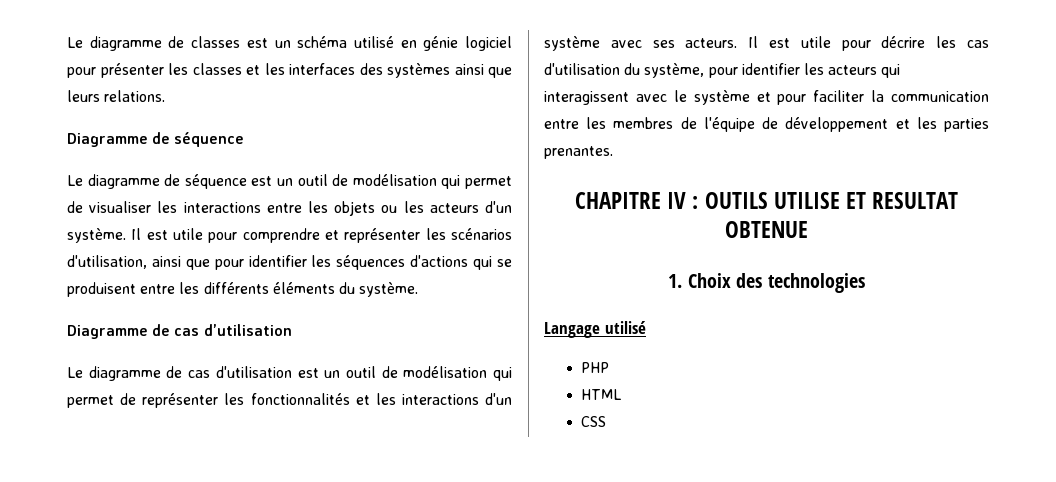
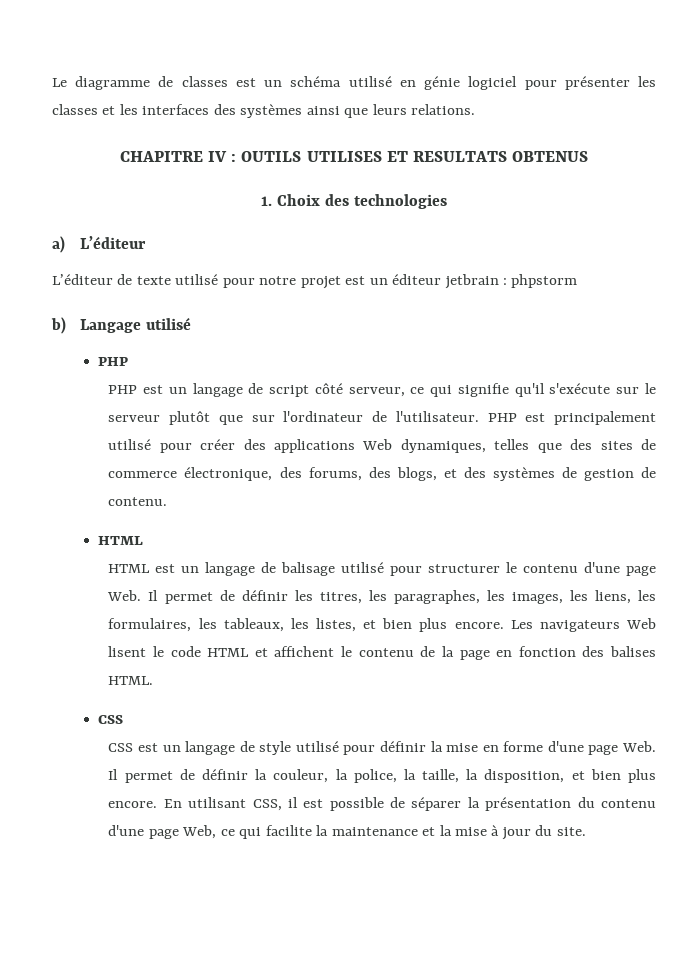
- Diagramme de séquence
- Le diagramme de séquence est un outil de modélisation qui permet de visualiser les interactions entre les objets ou les acteurs d'un système. Il est utile pour comprendre et représenter les scénarios d'utilisation, ainsi que pour identifier les séquences d'actions qui se produisent entre les différents éléments du système.
- Diagramme de cas d’utilisation
- Le diagramme de cas d'utilisation est un outil de modélisation qui permet de représenter les fonctionnalités et les interactions d'un système avec ses acteurs. Il est utile pour décrire les cas d'utilisation du système, pour identifier les acteurs qui interagissent avec le système et pour faciliter la communication entre les membres de l'équipe de développement et les parties prenantes.
- CHAPITRE IV : OUTILS UTILISE ET RESULTAT OBTENUE
+ CHAPITRE IV : OUTILS UTILISES ET RESULTATS OBTENUS
- Langage utilisé
+ a) L’éditeur
+ L’éditeur de texte utilisé pour notre projet est un éditeur jetbrain : phpstorm
+ b) Langage utilisé
  PHP
+ PHP est un langage de script côté serveur, ce qui signifie qu'il s'exécute sur le serveur plutôt que sur l'ordinateur de l'utilisateur. PHP est principalement utilisé pour créer des applications Web dynamiques, telles que des sites de commerce électronique, des forums, des blogs, et des systèmes de gestion de contenu.
  HTML
+ HTML est un langage de balisage utilisé pour structurer le contenu d'une page Web. Il permet de définir les titres, les paragraphes, les images, les liens, les formulaires, les tableaux, les listes, et bien plus encore. Les navigateurs Web lisent le code HTML et affichent le contenu de la page en fonction des balises HTML.
  CSS
+ CSS est un langage de style utilisé pour définir la mise en forme d'une page Web. Il permet de définir la couleur, la police, la taille, la disposition, et bien plus encore. En utilisant CSS, il est possible de séparer la présentation du contenu d'une page Web, ce qui facilite la maintenance et la mise à jour du site.

